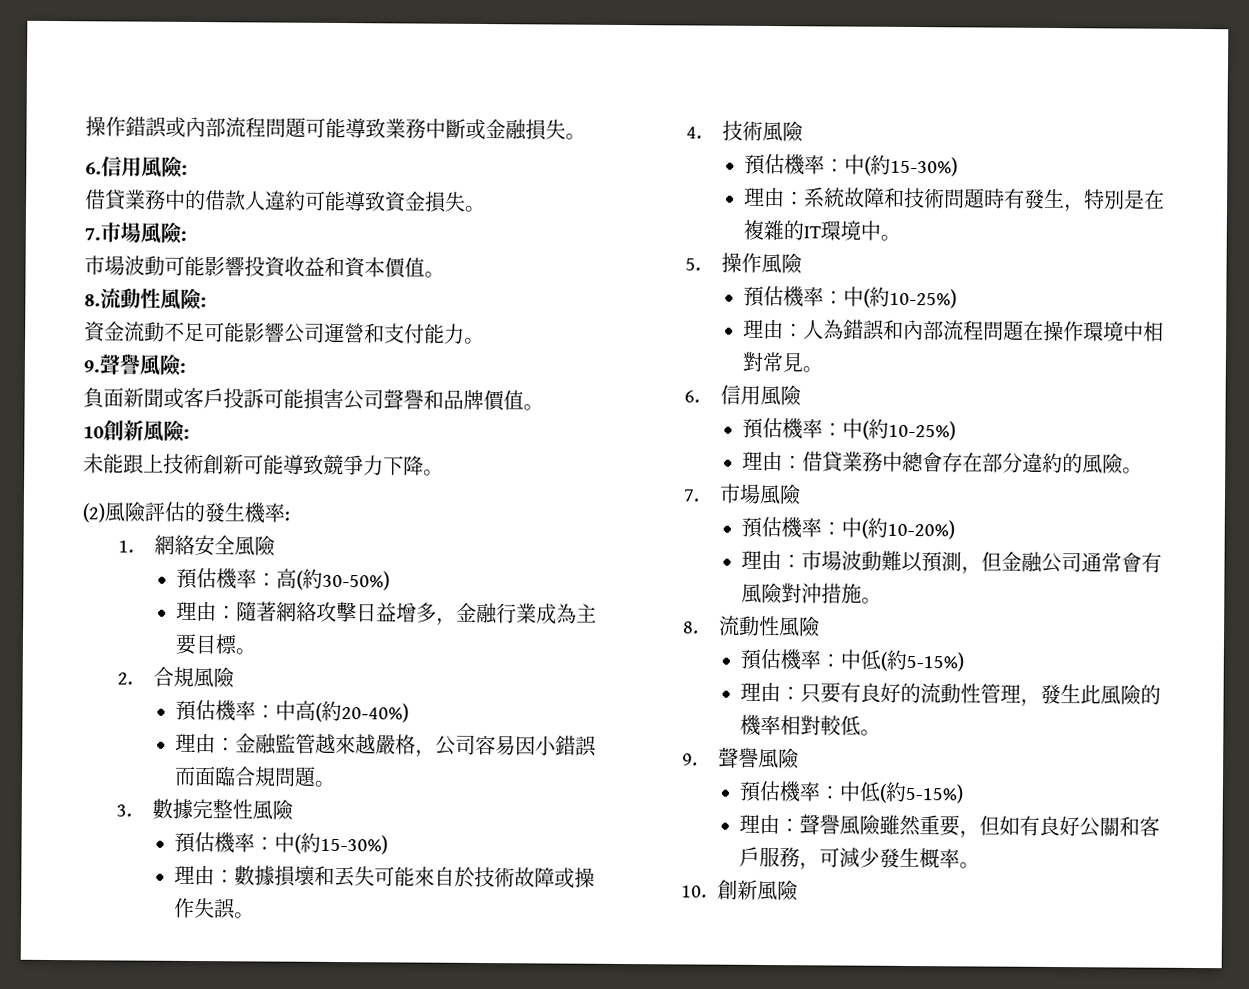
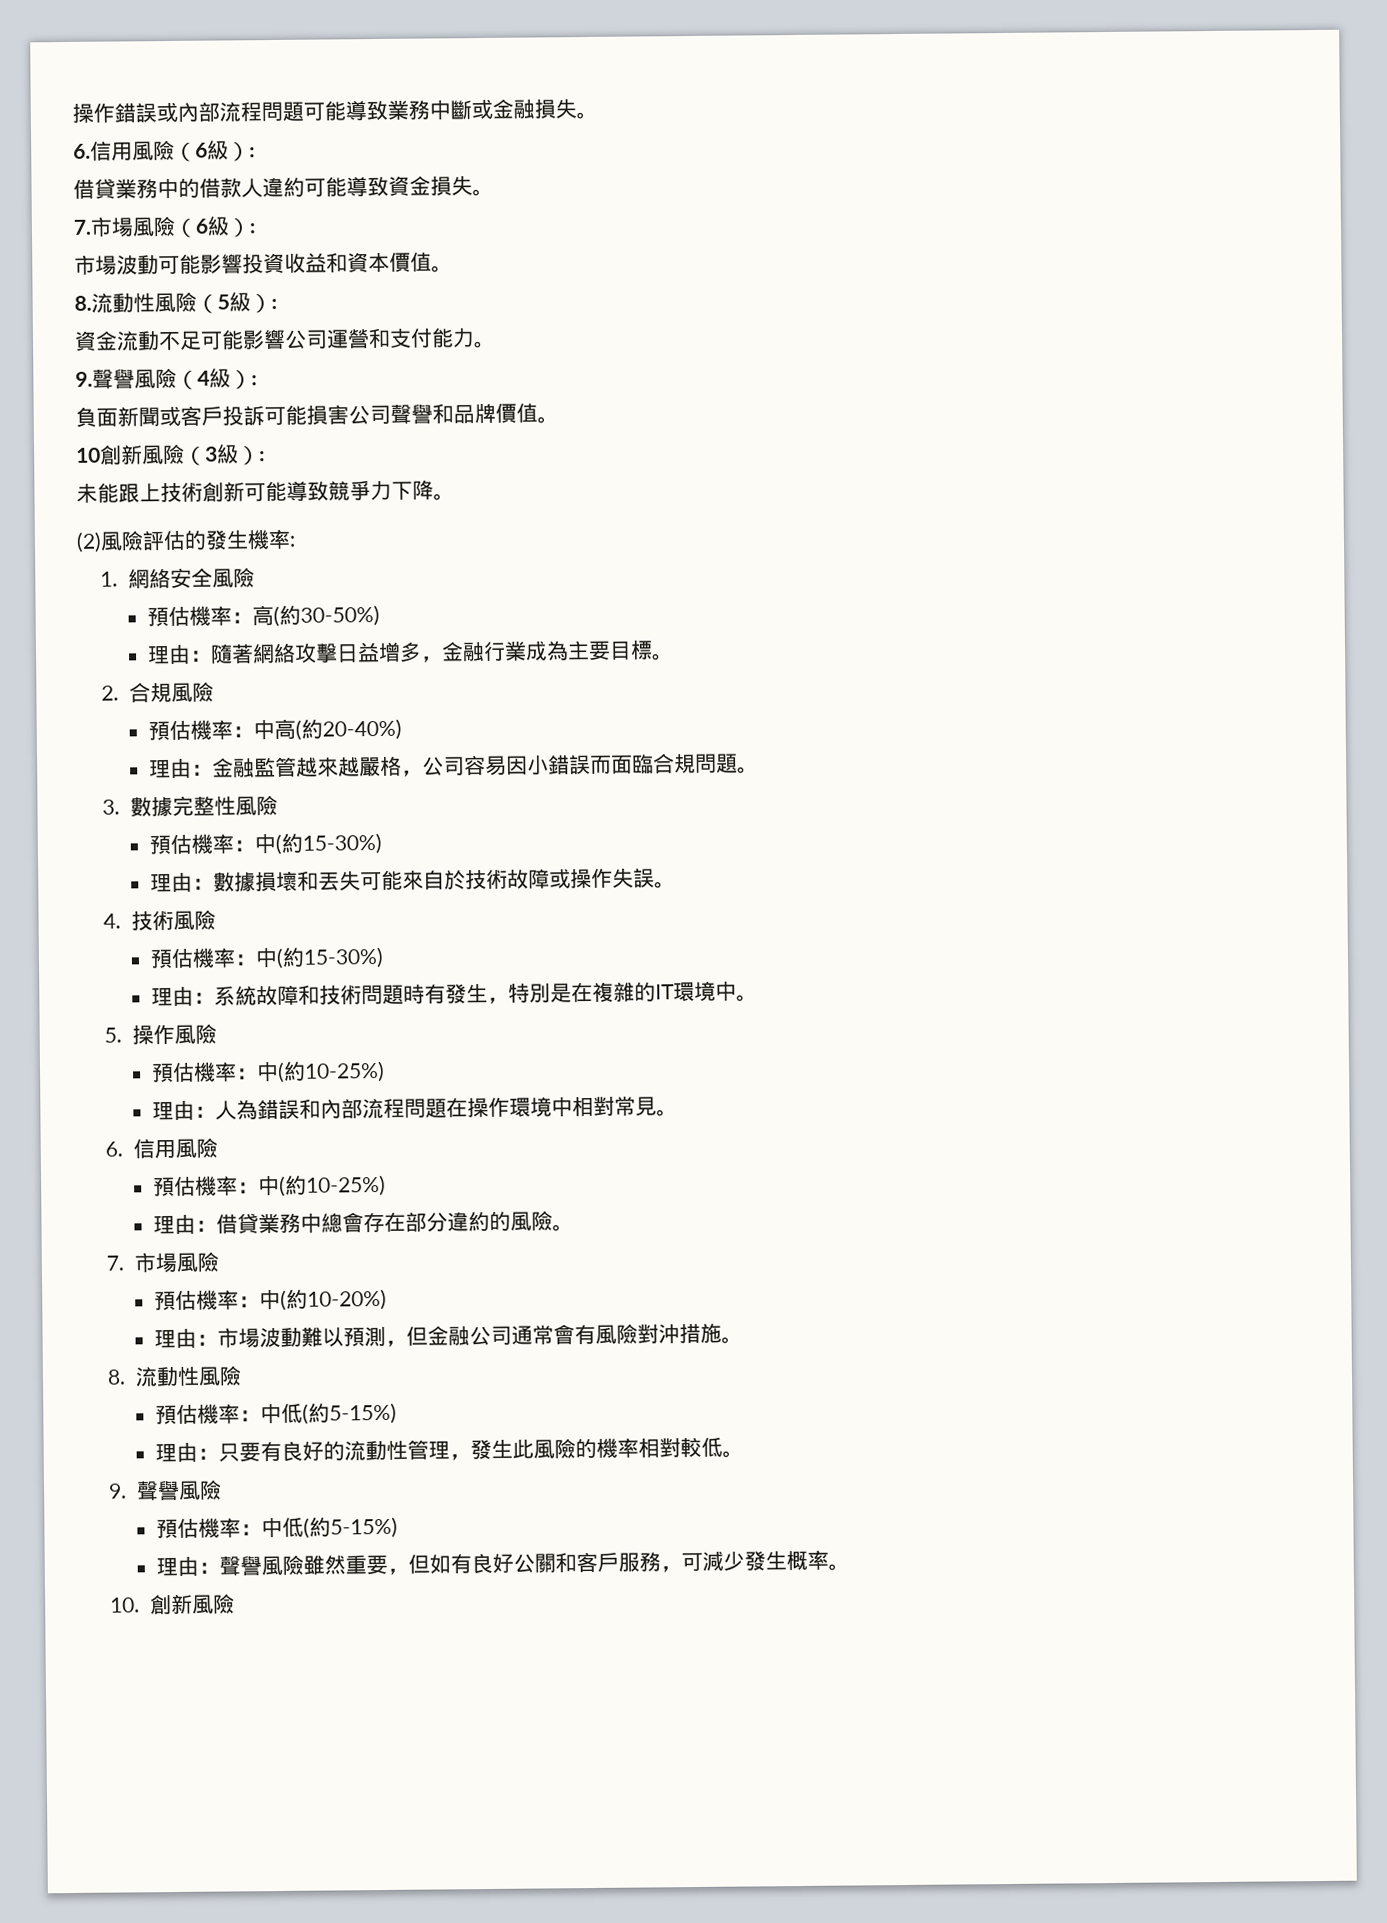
- 6.信用風險:
+ 6.信用風險（6級）:
- 7.市場風險:
+ 7.市場風險（6級）:
- 8.流動性風險:
+ 8.流動性風險（5級）:
- 9.聲譽風險:
+ 9.聲譽風險（4級）:
- 10創新風險:
+ 10創新風險（3級）:

